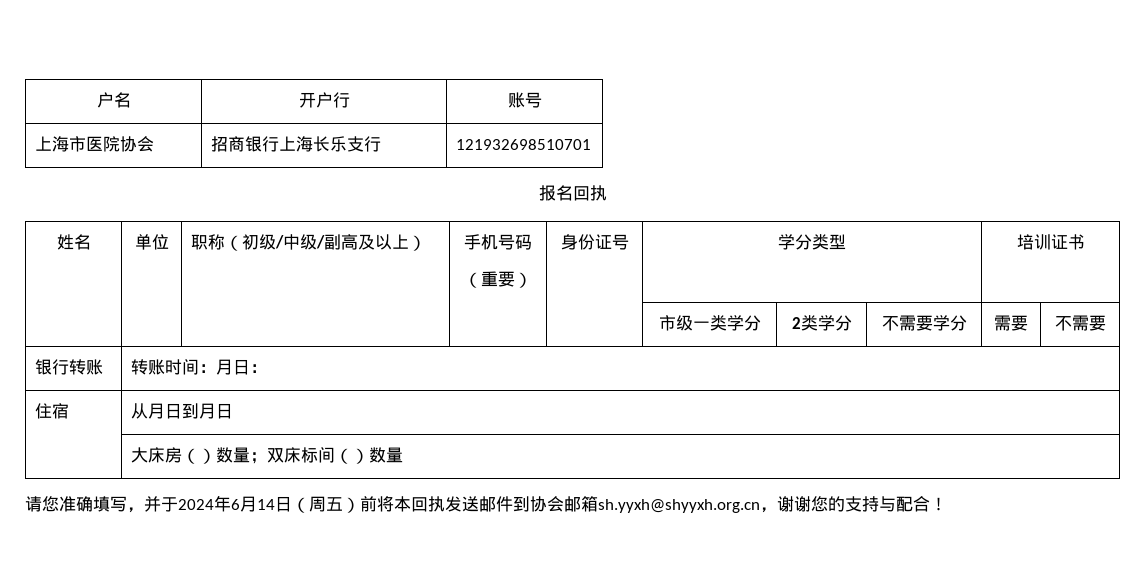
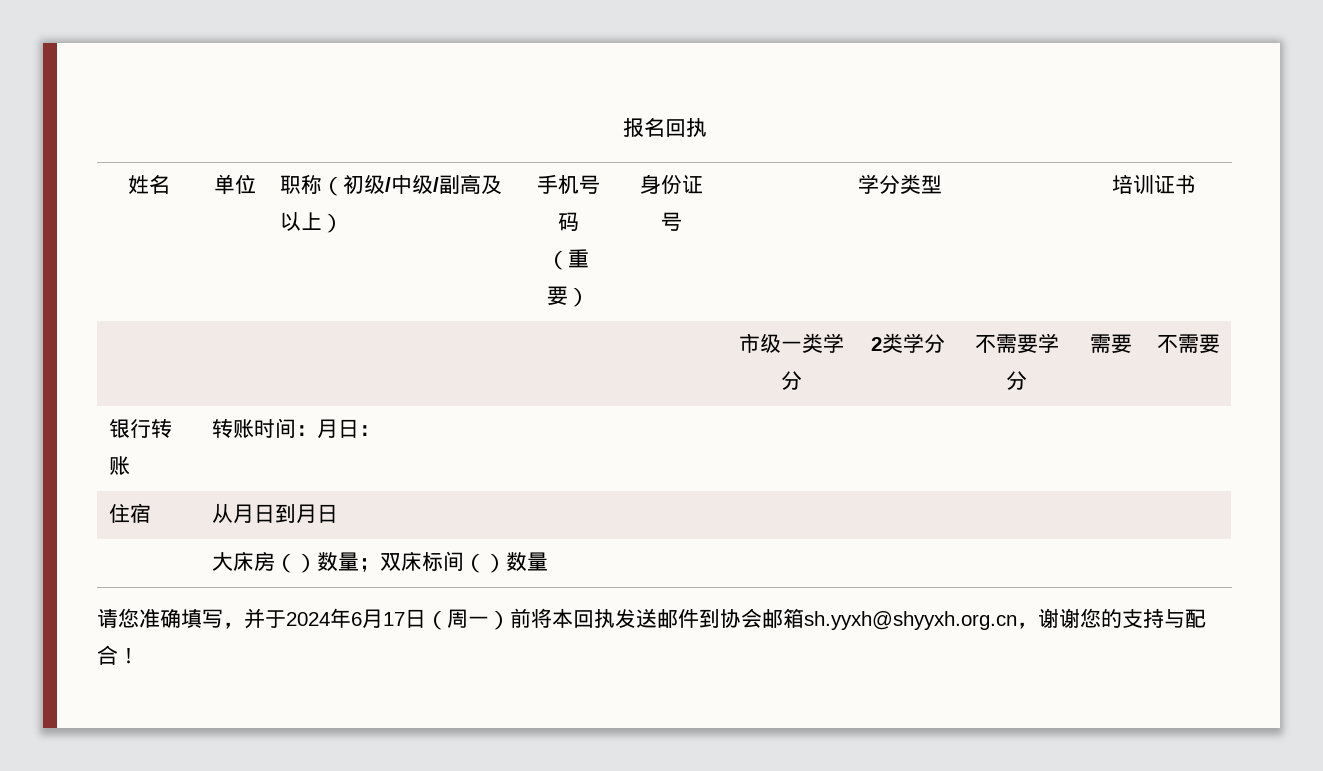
- 户名 | 开户行 | 账号
- 上海市医院协会 | 招商银行上海长乐支行 | 121932698510701
- 请您准确填写，并于2024年6月14日（周五）前将本回执发送邮件到协会邮箱sh.yyxh@shyyxh.org.cn，谢谢您的支持与配合！
+ 请您准确填写，并于2024年6月17日（周一）前将本回执发送邮件到协会邮箱sh.yyxh@shyyxh.org.cn，谢谢您的支持与配合！

